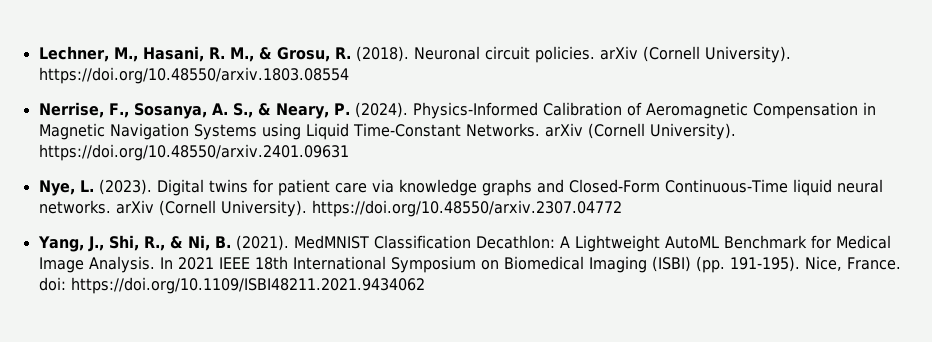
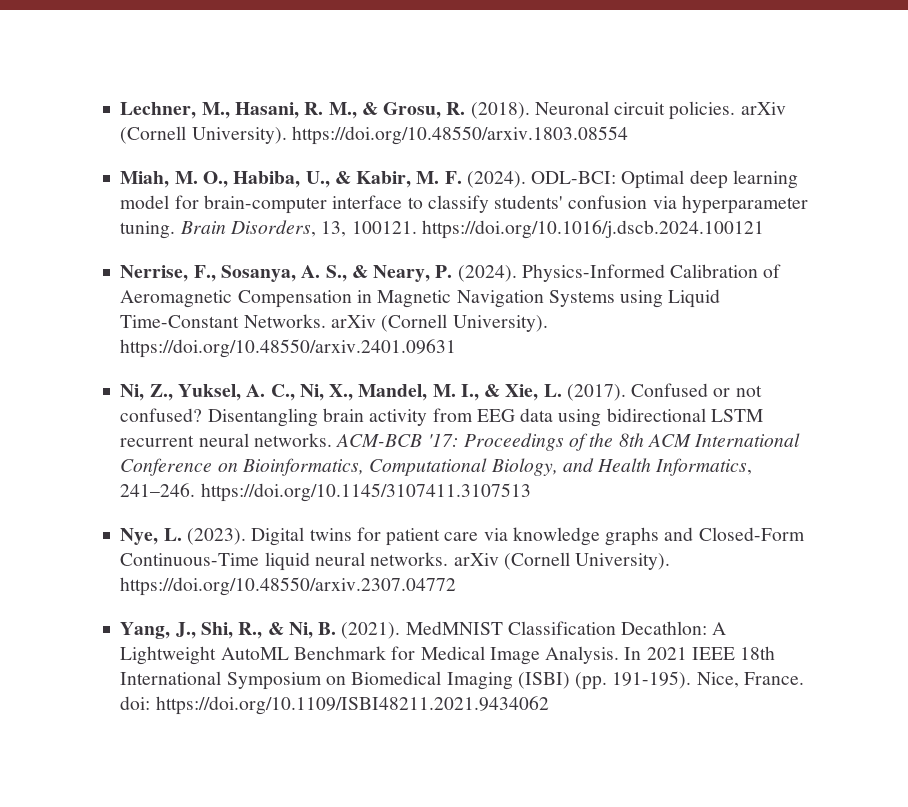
+ Miah, M. O., Habiba, U., & Kabir, M. F. (2024). ODL-BCI: Optimal deep learning model for brain-computer interface to classify students' confusion via hyperparameter tuning. Brain Disorders, 13, 100121. https://doi.org/10.1016/j.dscb.2024.100121
+ Ni, Z., Yuksel, A. C., Ni, X., Mandel, M. I., & Xie, L. (2017). Confused or not confused? Disentangling brain activity from EEG data using bidirectional LSTM recurrent neural networks. ACM-BCB '17: Proceedings of the 8th ACM International Conference on Bioinformatics, Computational Biology, and Health Informatics, 241–246. https://doi.org/10.1145/3107411.3107513

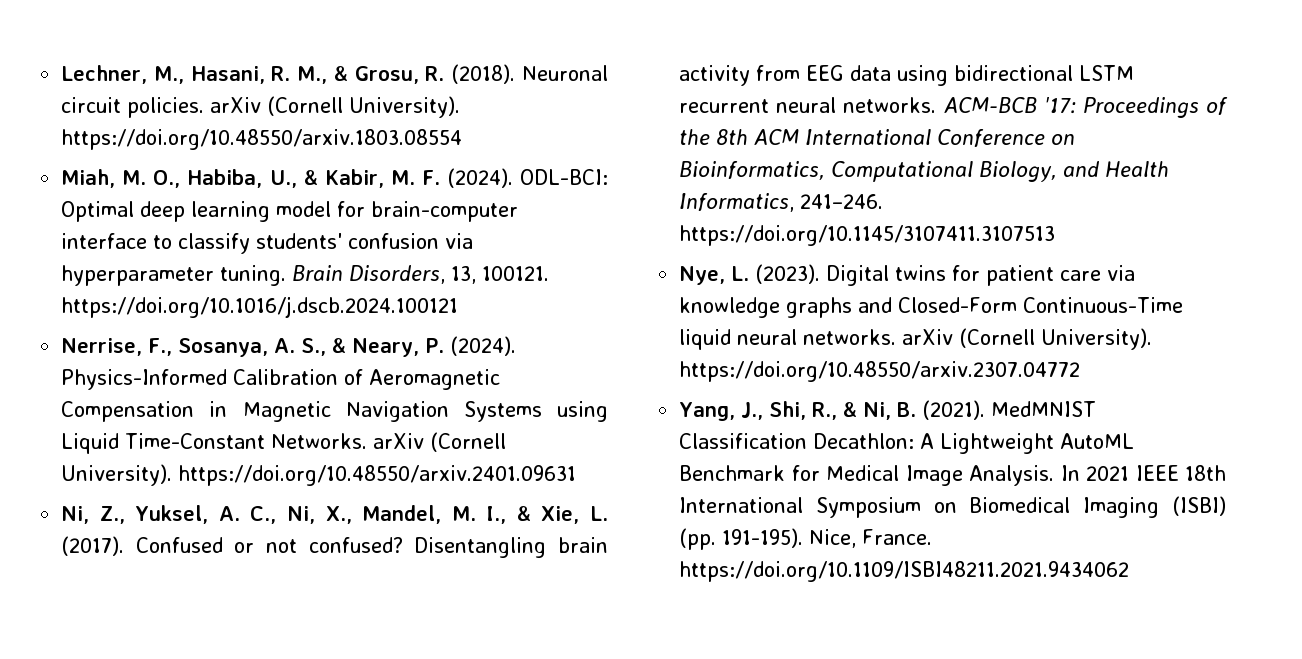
- Nice, France. doi: https://doi.org/10.1109/ISBI48211.2021.9434062
+ Nice, France. https://doi.org/10.1109/ISBI48211.2021.9434062

